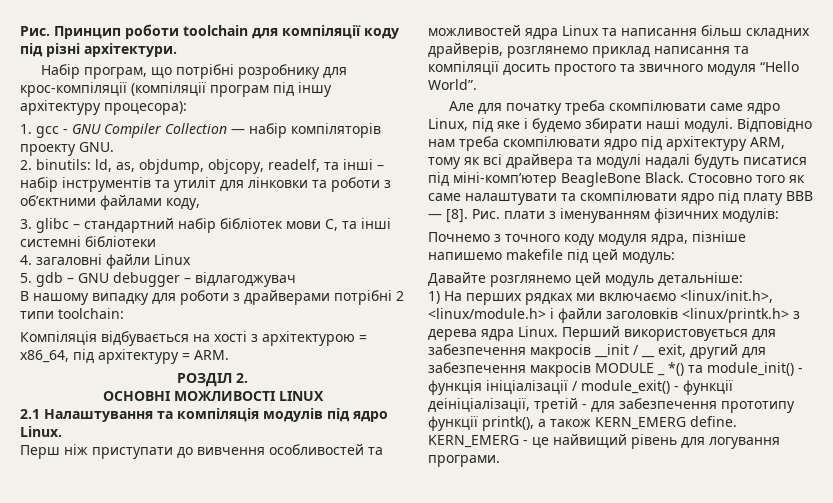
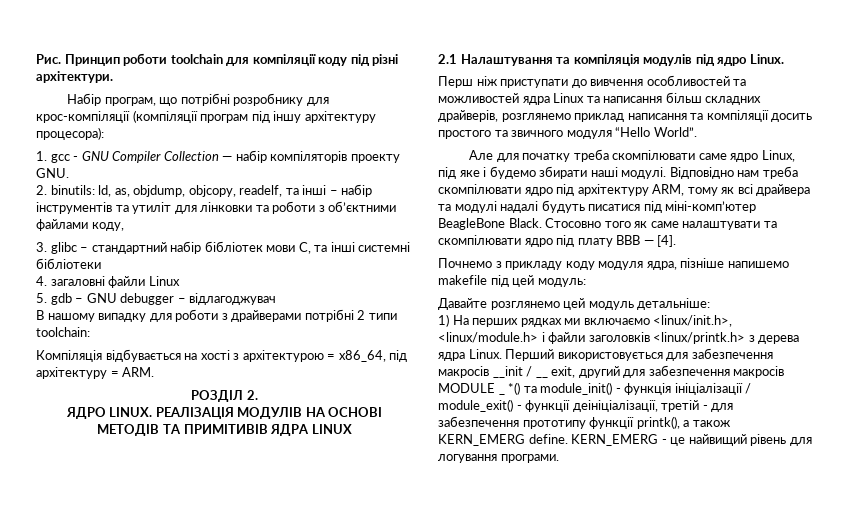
- ОСНОВНІ МОЖЛИВОСТІ LINUX
+ ЯДРО LINUX. РЕАЛІЗАЦІЯ МОДУЛІВ НА ОСНОВІ МЕТОДІВ ТА ПРИМІТИВІВ ЯДРА LINUX
- Стосовно того як саме налаштувати та скомпілювати ядро під плату BBB — [8]. Рис. плати з іменуванням фізичних модулів:
+ Стосовно того як саме налаштувати та скомпілювати ядро під плату BBB — [4].
- Почнемо з точного коду модуля ядра, пізніше напишемо makefile під цей модуль:
+ Почнемо з прикладу коду модуля ядра, пізніше напишемо makefile під цей модуль:

